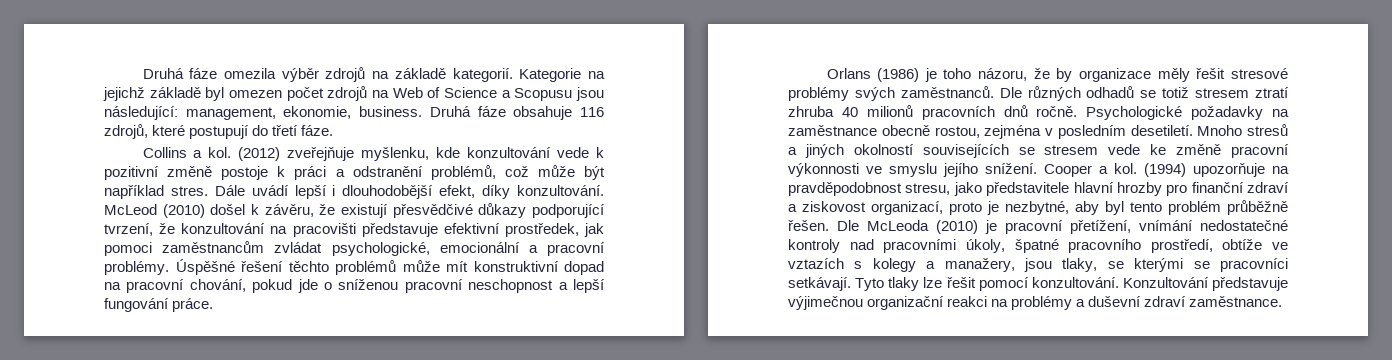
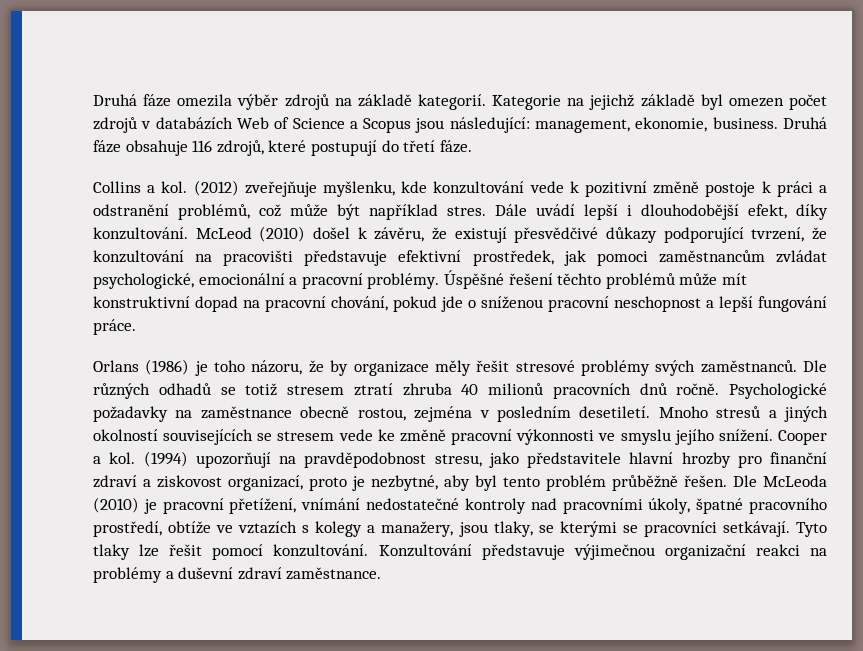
- Kategorie na jejichž základě byl omezen počet zdrojů na Web of Science a Scopusu jsou následující: management, ekonomie, business.
+ Kategorie na jejichž základě byl omezen počet zdrojů v databázích Web of Science a Scopus jsou následující: management, ekonomie, business.
- (1994) upozorňuje na pravděpodobnost stresu, jako představitele hlavní hrozby pro finanční zdraví a ziskovost organizací, proto je nezbytné, aby byl tento problém průběžně řešen.
+ (1994) upozorňují na pravděpodobnost stresu, jako představitele hlavní hrozby pro finanční zdraví a ziskovost organizací, proto je nezbytné, aby byl tento problém průběžně řešen.

